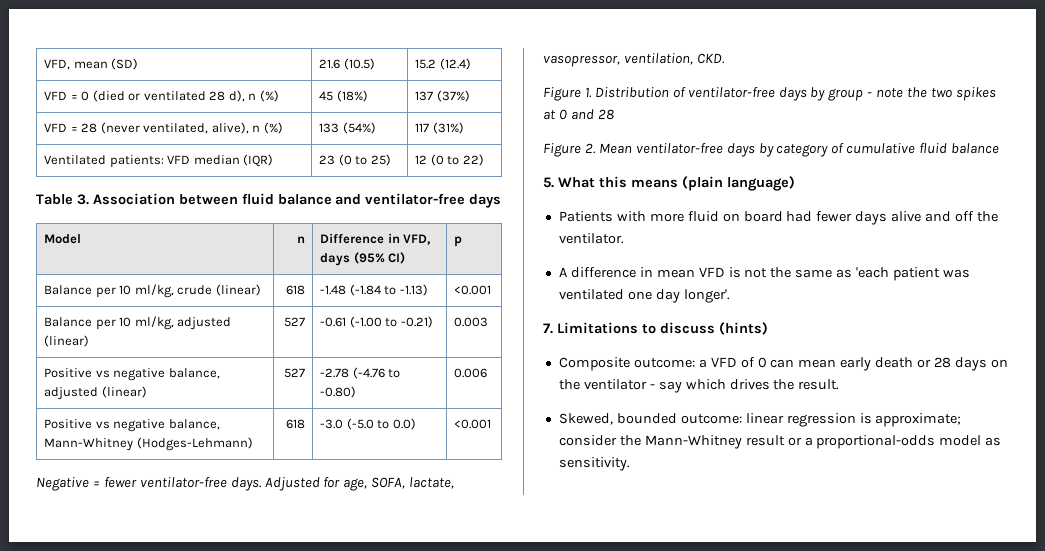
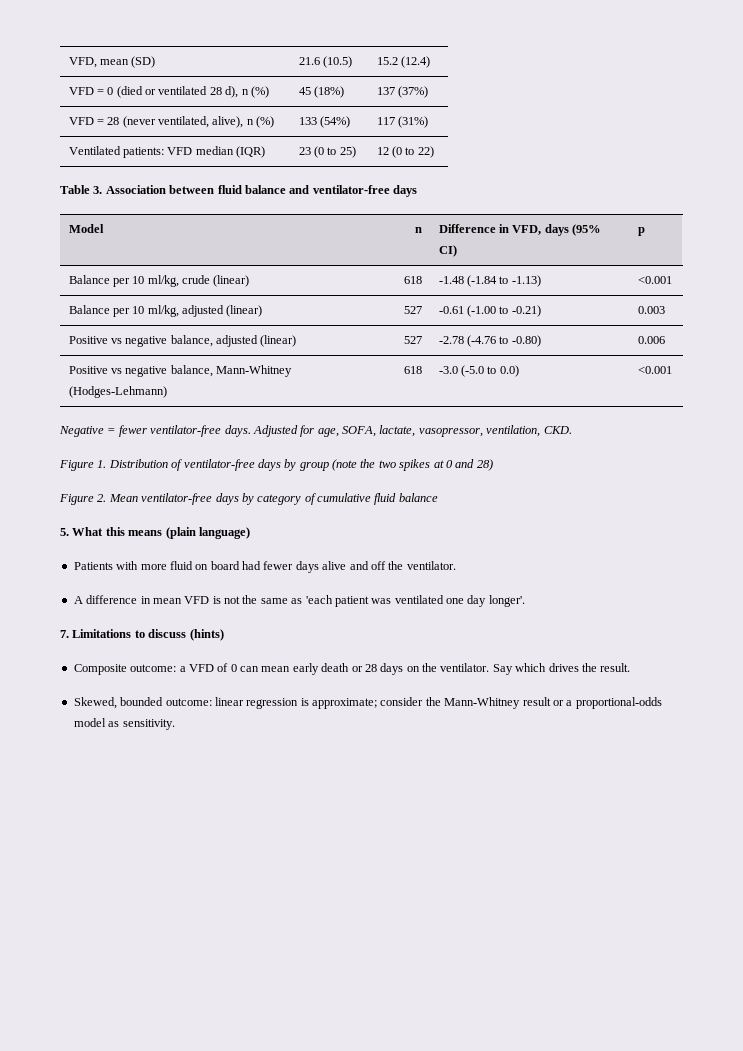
- Figure 1. Distribution of ventilator-free days by group - note the two spikes at 0 and 28
+ Figure 1. Distribution of ventilator-free days by group (note the two spikes at 0 and 28)
- Composite outcome: a VFD of 0 can mean early death or 28 days on the ventilator - say which drives the result.
+ Composite outcome: a VFD of 0 can mean early death or 28 days on the ventilator. Say which drives the result.

